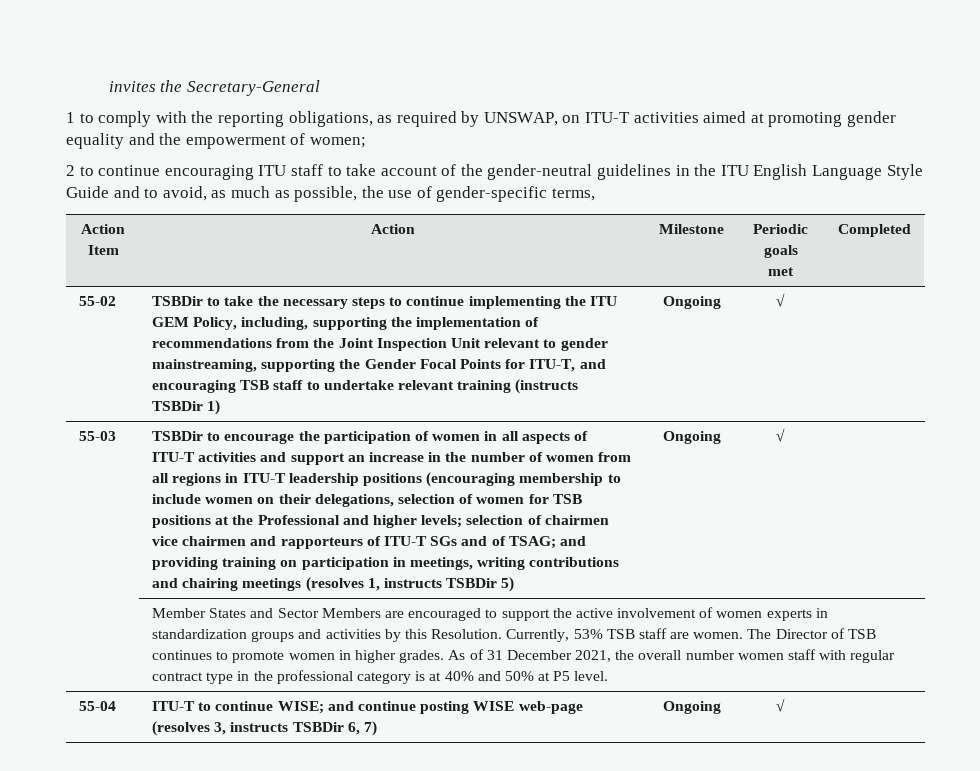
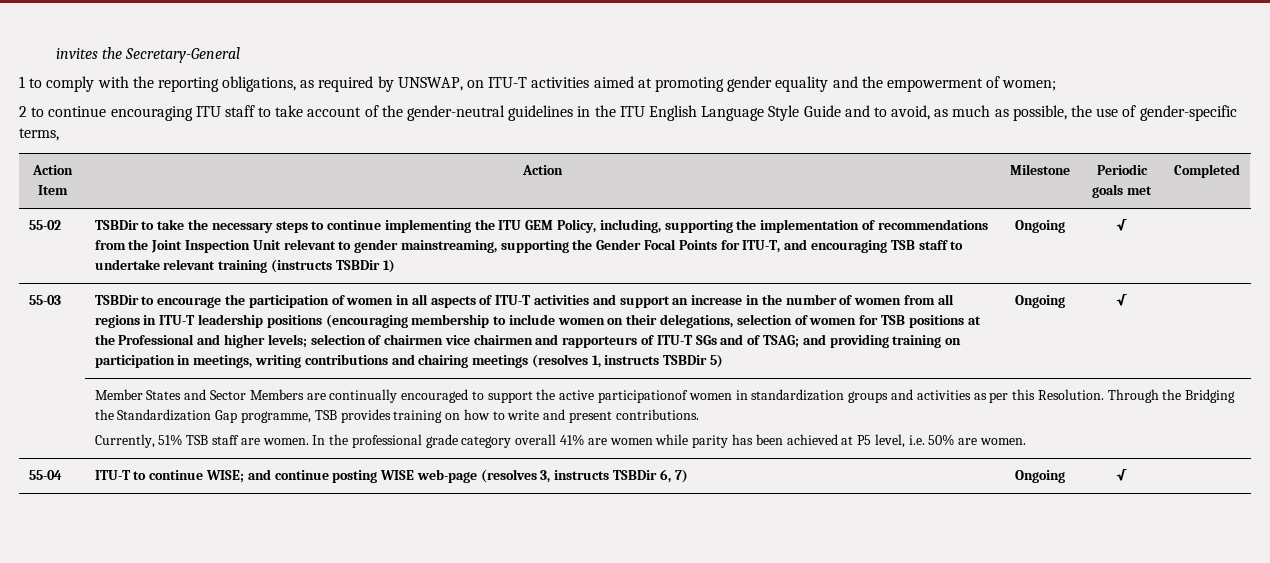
- Member States and Sector Members are encouraged to support the active involvement of women experts in standardization groups and activities by this Resolution. Currently, 53% TSB staff are women. The Director of TSB continues to promote women in higher grades. As of 31 December 2021, the overall number women staff with regular contract type in the professional category is at 40% and 50% at P5 level.
+ Member States and Sector Members are continually encouraged to support the active participationof women in standardization groups and activities as per this Resolution. Through the Bridging the Standardization Gap programme, TSB provides training on how to write and present contributions.
+ Currently, 51% TSB staff are women. In the professional grade category overall 41% are women while parity has been achieved at P5 level, i.e. 50% are women.

